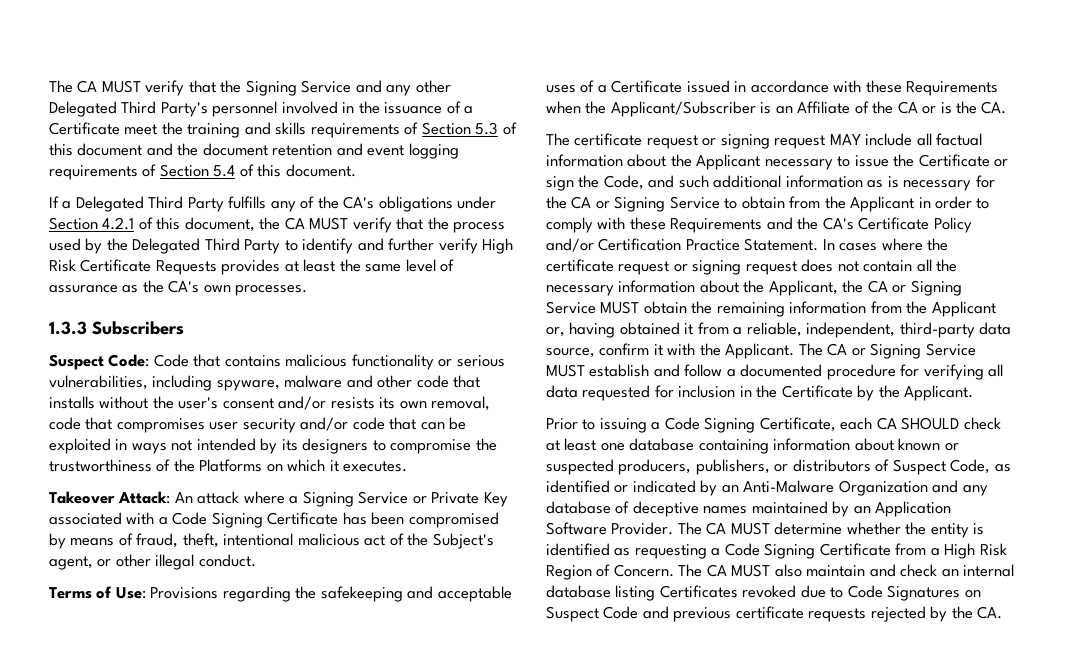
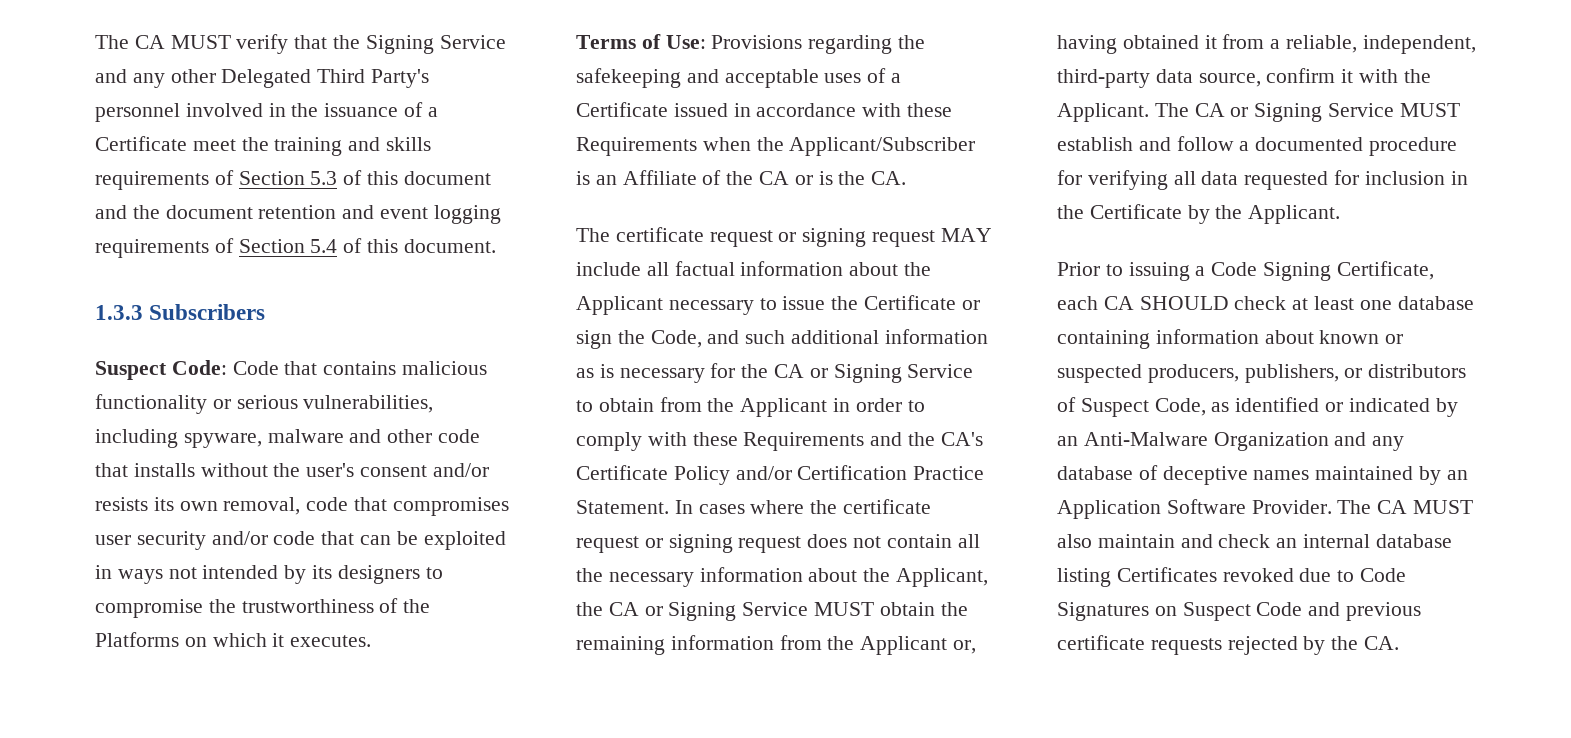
- If a Delegated Third Party fulfills any of the CA's obligations under Section 4.2.1 of this document, the CA MUST verify that the process used by the Delegated Third Party to identify and further verify High Risk Certificate Requests provides at least the same level of assurance as the CA's own processes.
- Takeover Attack: An attack where a Signing Service or Private Key associated with a Code Signing Certificate has been compromised by means of fraud, theft, intentional malicious act of the Subject's agent, or other illegal conduct.
- The CA MUST determine whether the entity is identified as requesting a Code Signing Certificate from a High Risk Region of Concern. The CA MUST also maintain and check an internal database listing Certificates revoked due to Code Signatures on Suspect Code and previous certificate requests rejected by the CA.
+ The CA MUST also maintain and check an internal database listing Certificates revoked due to Code Signatures on Suspect Code and previous certificate requests rejected by the CA.

